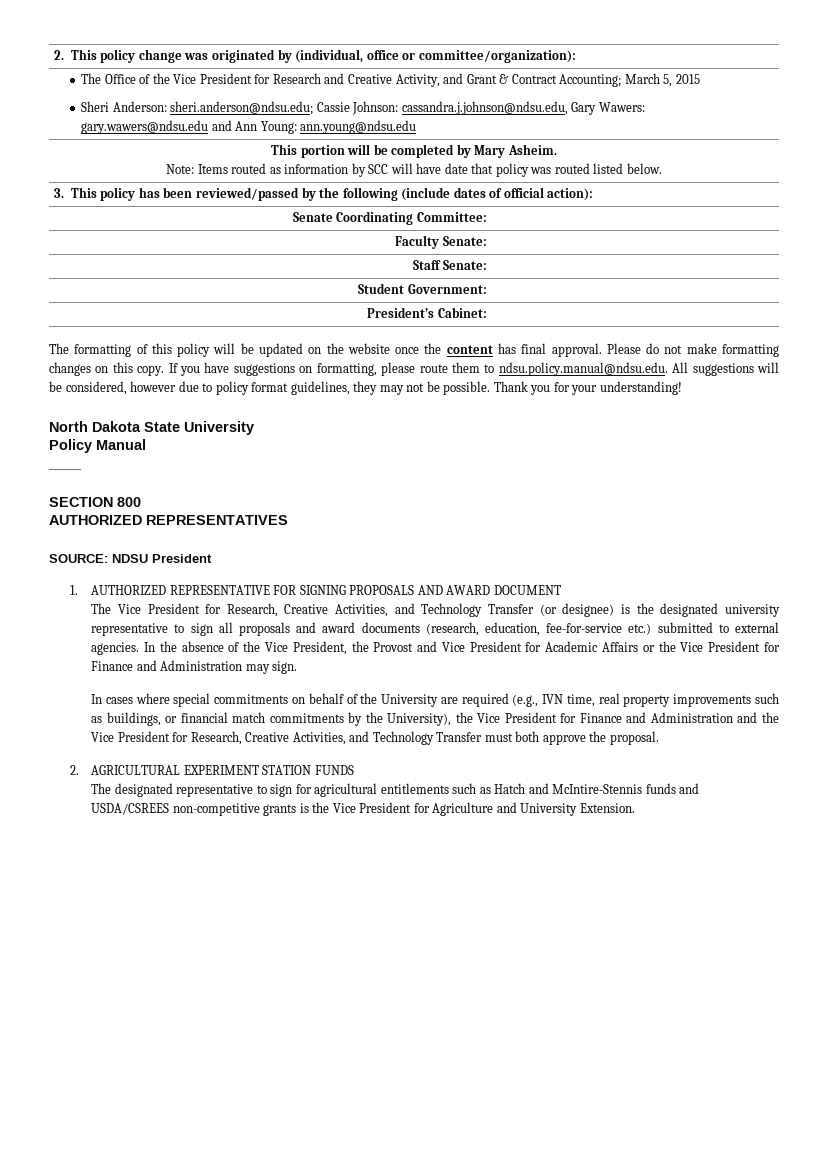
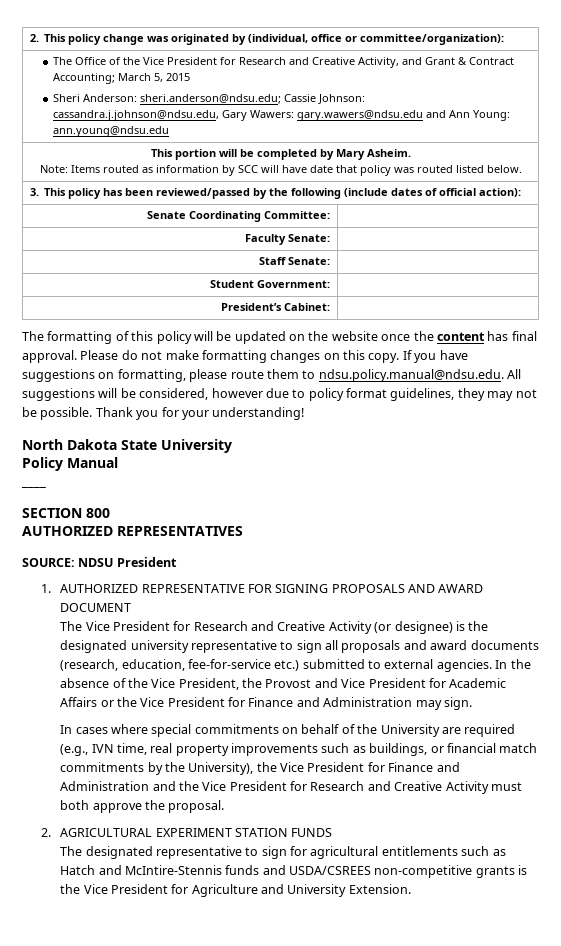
- The Vice President for Research, Creative Activities, and Technology Transfer (or designee) is the designated university representative to sign all proposals and award documents (research, education, fee-for-service etc.) submitted to external agencies.
+ The Vice President for Research and Creative Activity (or designee) is the designated university representative to sign all proposals and award documents (research, education, fee-for-service etc.) submitted to external agencies.
- In cases where special commitments on behalf of the University are required (e.g., IVN time, real property improvements such as buildings, or financial match commitments by the University), the Vice President for Finance and Administration and the Vice President for Research, Creative Activities, and Technology Transfer must both approve the proposal.
+ In cases where special commitments on behalf of the University are required (e.g., IVN time, real property improvements such as buildings, or financial match commitments by the University), the Vice President for Finance and Administration and the Vice President for Research and Creative Activity must both approve the proposal.

